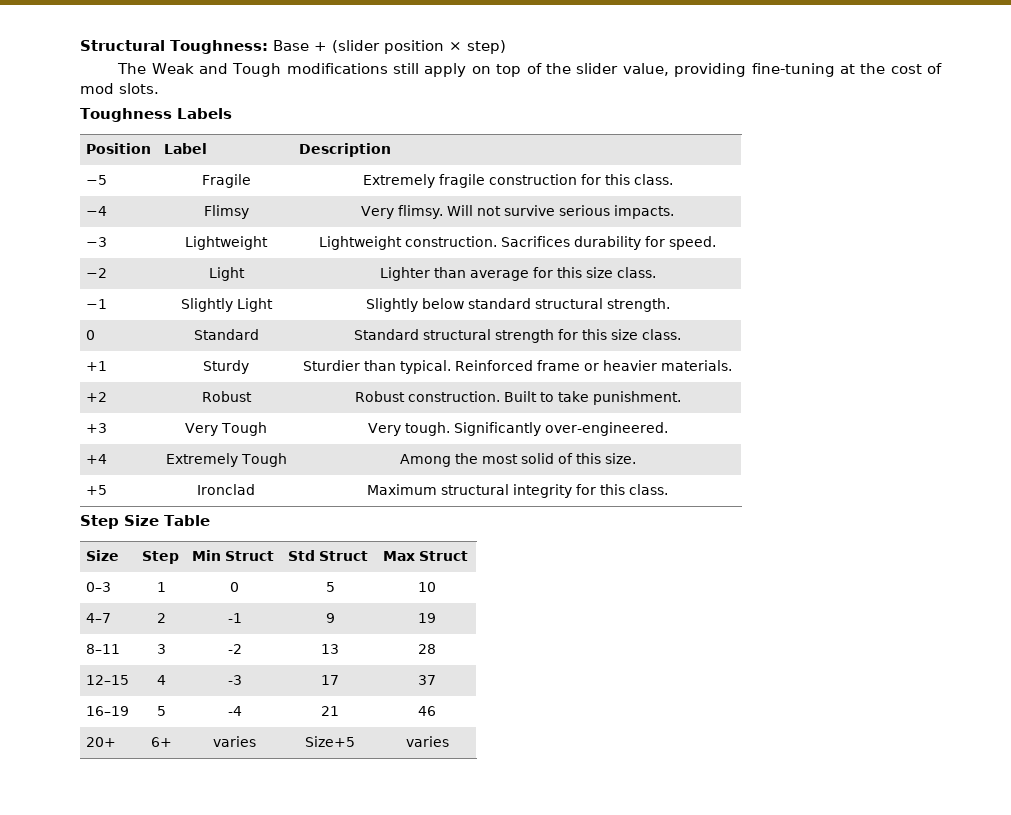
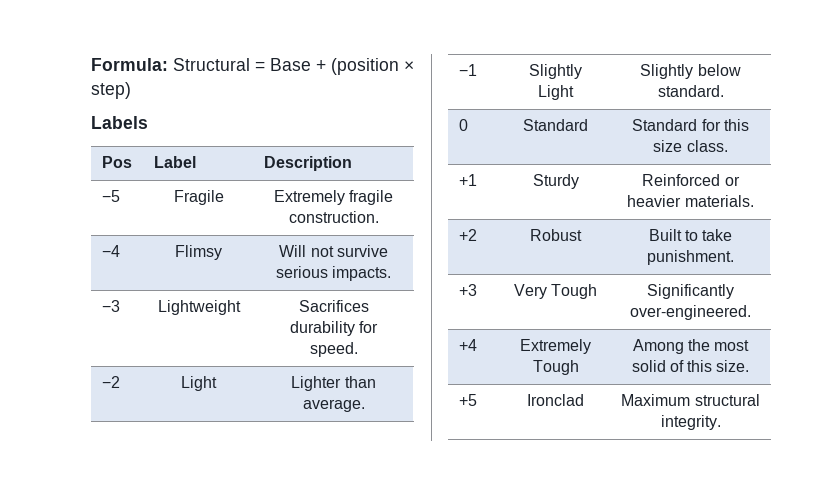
- Structural Toughness: Base + (slider position × step)
- The Weak and Tough modifications still apply on top of the slider value, providing fine-tuning at the cost of mod slots.
- Toughness Labels
+ Formula: Structural = Base + (position × step)
+ Labels
- Position | Label | Description
+ Pos | Label | Description
- −5 | Fragile | Extremely fragile construction for this class.
+ −5 | Fragile | Extremely fragile construction.
- −4 | Flimsy | Very flimsy. Will not survive serious impacts.
+ −4 | Flimsy | Will not survive serious impacts.
- −3 | Lightweight | Lightweight construction. Sacrifices durability for speed.
+ −3 | Lightweight | Sacrifices durability for speed.
- −2 | Light | Lighter than average for this size class.
+ −2 | Light | Lighter than average.
- −1 | Slightly Light | Slightly below standard structural strength.
+ −1 | Slightly Light | Slightly below standard.
- 0 | Standard | Standard structural strength for this size class.
+ 0 | Standard | Standard for this size class.
- +1 | Sturdy | Sturdier than typical. Reinforced frame or heavier materials.
+ +1 | Sturdy | Reinforced or heavier materials.
- +2 | Robust | Robust construction. Built to take punishment.
+ +2 | Robust | Built to take punishment.
- +3 | Very Tough | Very tough. Significantly over-engineered.
+ +3 | Very Tough | Significantly over-engineered.
- +5 | Ironclad | Maximum structural integrity for this class.
- Step Size Table
- Size | Step | Min Struct | Std Struct | Max Struct
- 0–3 | 1 | 0 | 5 | 10
- 4–7 | 2 | -1 | 9 | 19
- 8–11 | 3 | -2 | 13 | 28
- 12–15 | 4 | -3 | 17 | 37
- 16–19 | 5 | -4 | 21 | 46
- 20+ | 6+ | varies | Size+5 | varies
+ +5 | Ironclad | Maximum structural integrity.

